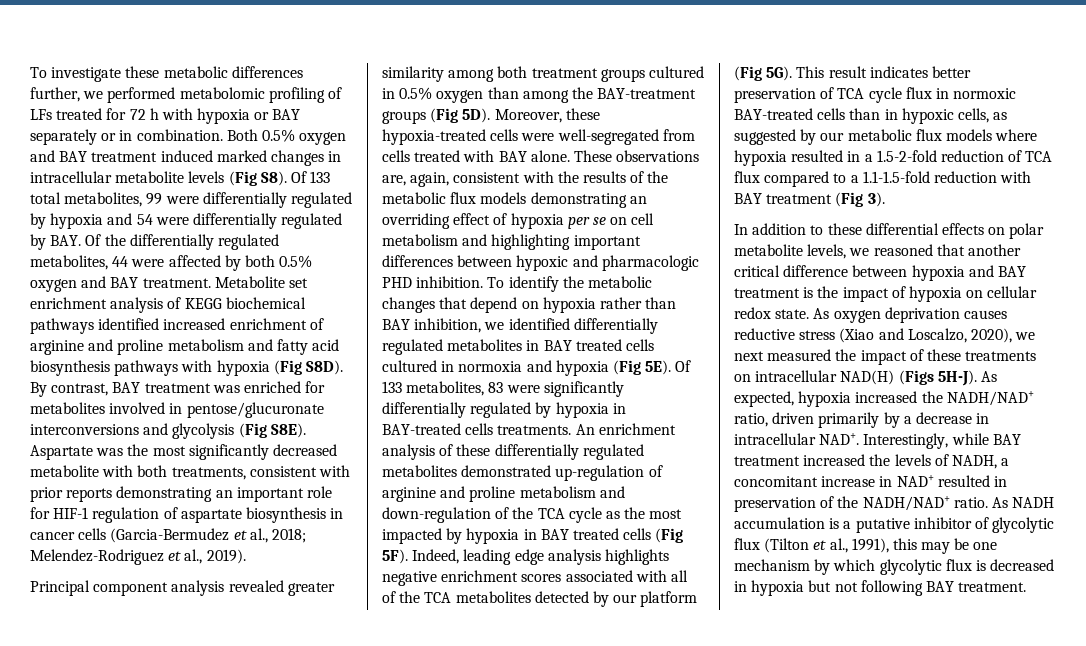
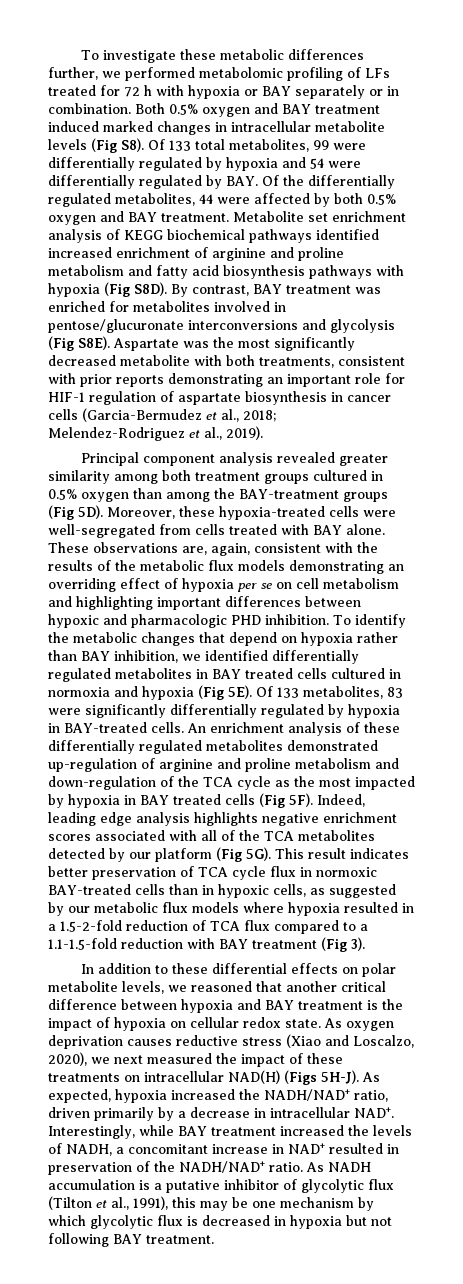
- Of 133 metabolites, 83 were significantly differentially regulated by hypoxia in BAY-treated cells treatments.
+ Of 133 metabolites, 83 were significantly differentially regulated by hypoxia in BAY-treated cells.

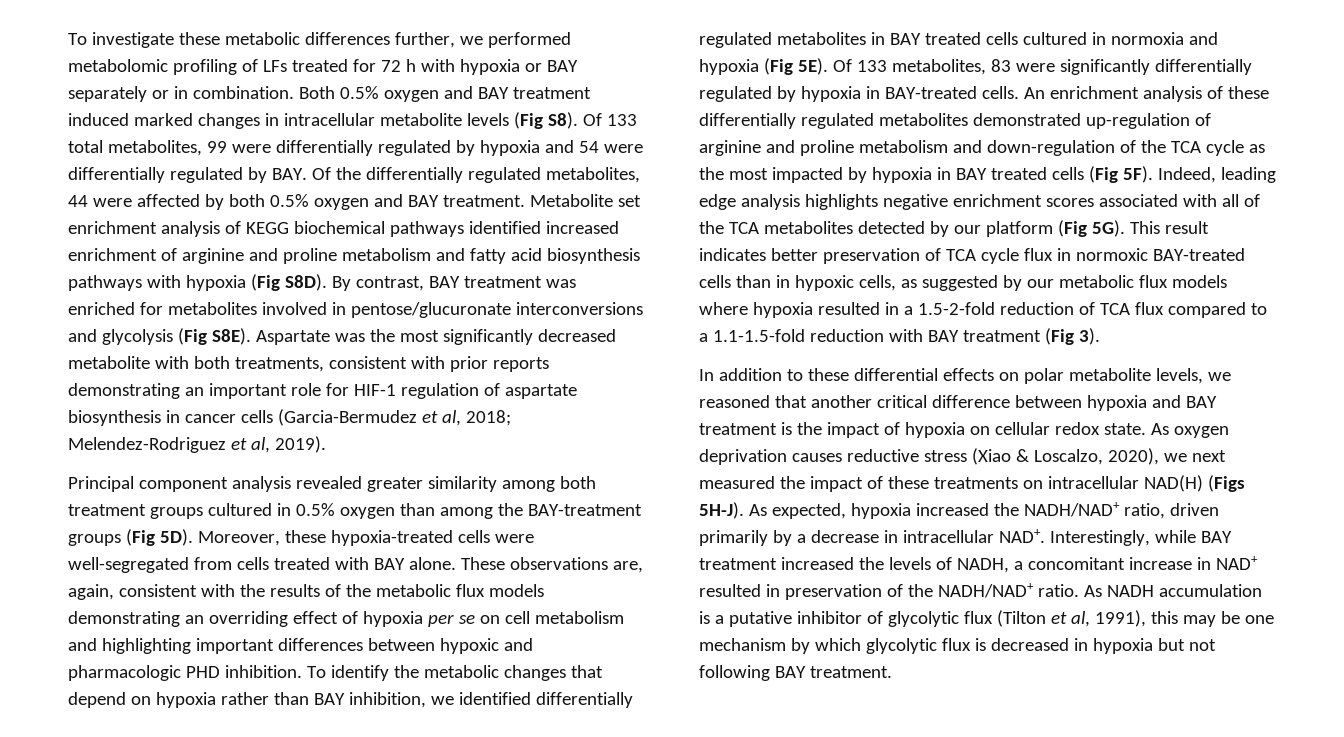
- Aspartate was the most significantly decreased metabolite with both treatments, consistent with prior reports demonstrating an important role for HIF-1 regulation of aspartate biosynthesis in cancer cells (Garcia-Bermudez et al., 2018; Melendez-Rodriguez et al., 2019).
+ Aspartate was the most significantly decreased metabolite with both treatments, consistent with prior reports demonstrating an important role for HIF-1 regulation of aspartate biosynthesis in cancer cells (Garcia-Bermudez et al, 2018; Melendez-Rodriguez et al, 2019).
- As oxygen deprivation causes reductive stress (Xiao and Loscalzo, 2020), we next measured the impact of these treatments on intracellular NAD(H) (Figs 5H-J).
+ As oxygen deprivation causes reductive stress (Xiao & Loscalzo, 2020), we next measured the impact of these treatments on intracellular NAD(H) (Figs 5H-J).
- As NADH accumulation is a putative inhibitor of glycolytic flux (Tilton et al., 1991), this may be one mechanism by which glycolytic flux is decreased in hypoxia but not following BAY treatment.
+ As NADH accumulation is a putative inhibitor of glycolytic flux (Tilton et al, 1991), this may be one mechanism by which glycolytic flux is decreased in hypoxia but not following BAY treatment.

